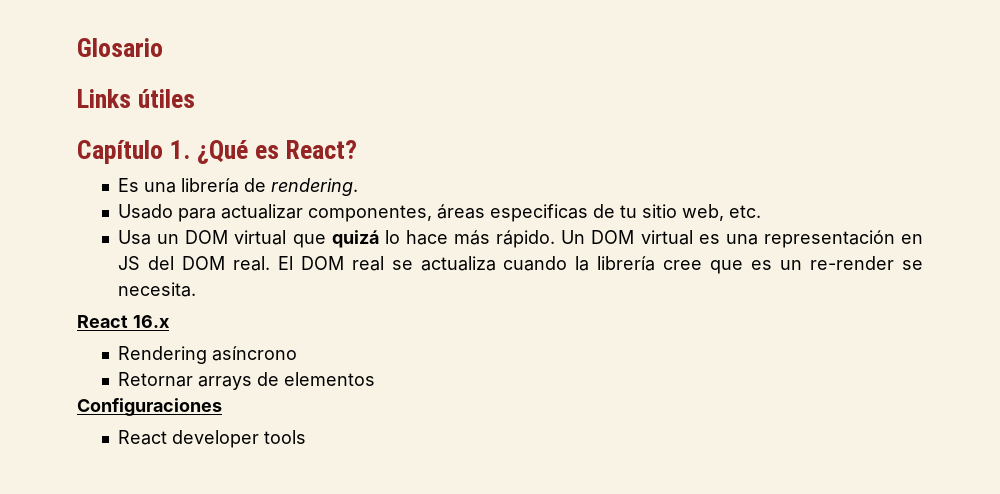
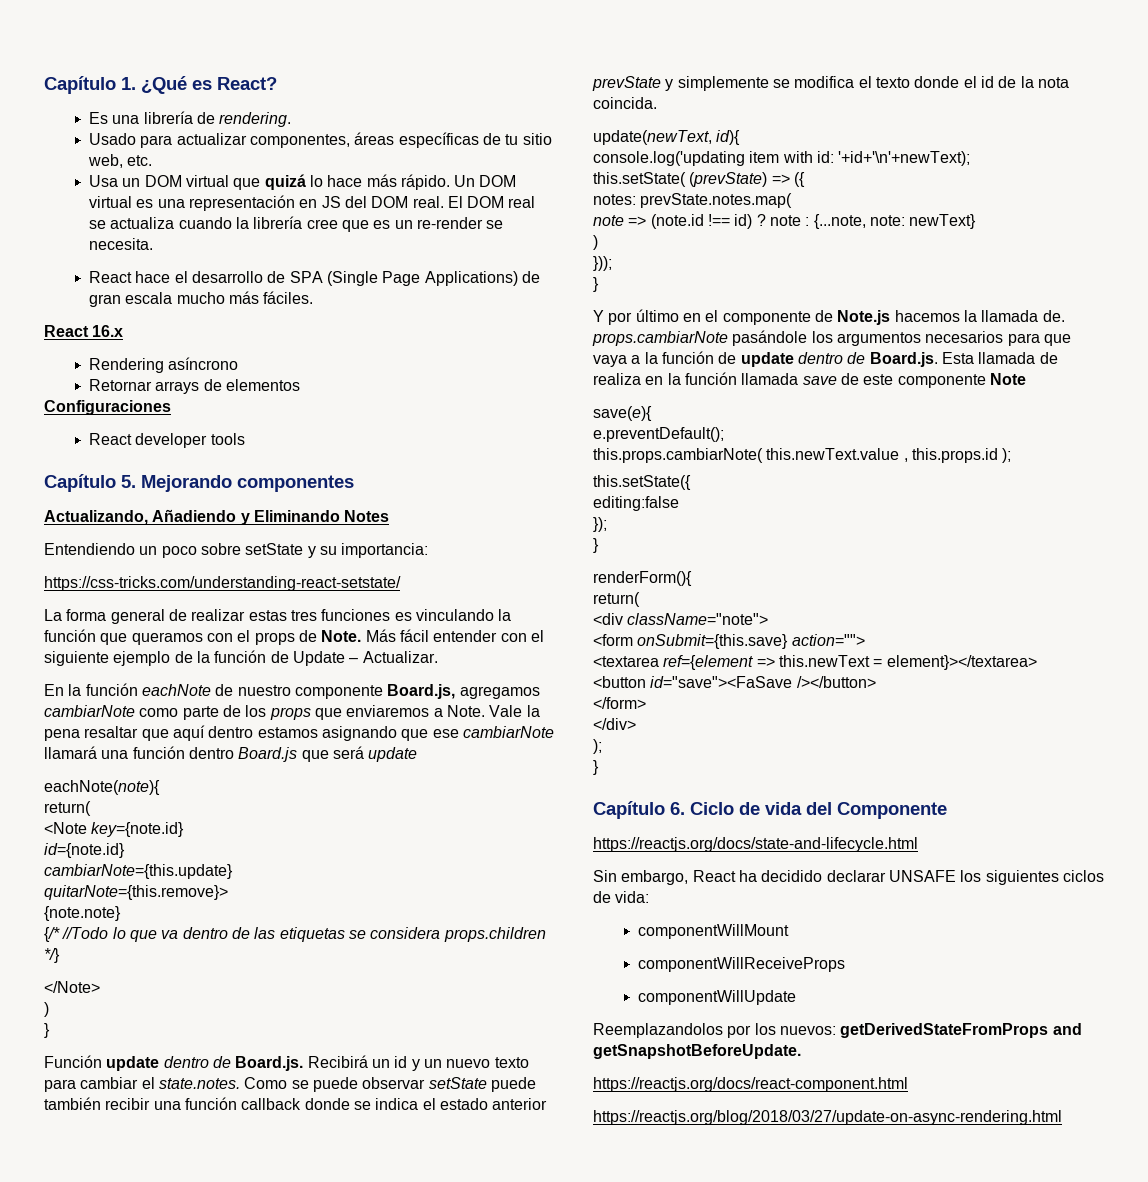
- Glosario
- Links útiles
- Usado para actualizar componentes, áreas especificas de tu sitio web, etc.
+ Usado para actualizar componentes, áreas específicas de tu sitio web, etc.
+ React hace el desarrollo de SPA (Single Page Applications) de gran escala mucho más fáciles.
+ Capítulo 5. Mejorando componentes
+ Actualizando, Añadiendo y Eliminando Notes
+ Entendiendo un poco sobre setState y su importancia:
+ https://css-tricks.com/understanding-react-setstate/
+ La forma general de realizar estas tres funciones es vinculando la función que queramos con el props de Note. Más fácil entender con el siguiente ejemplo de la función de Update – Actualizar.
+ En la función eachNote de nuestro componente Board.js, agregamos cambiarNote como parte de los props que enviaremos a Note. Vale la pena resaltar que aquí dentro estamos asignando que ese cambiarNote llamará una función dentro Board.js que será update
+ eachNote(note){
+ return(
+ <Note key={note.id}
+ id={note.id}
+ cambiarNote={this.update}
+ quitarNote={this.remove}>
+ {note.note}
+ {/* //Todo lo que va dentro de las etiquetas se considera props.children */}
+ </Note>
+ )
+ }
+ Función update dentro de Board.js. Recibirá un id y un nuevo texto para cambiar el state.notes. Como se puede observar setState puede también recibir una función callback donde se indica el estado anterior prevState y simplemente se modifica el texto donde el id de la nota coincida.
+ update(newText, id){
+ console.log('updating item with id: '+id+'\n'+newText);
+ this.setState( (prevState) => ({
+ notes: prevState.notes.map(
+ note => (note.id !== id) ? note : {...note, note: newText}
+ )
+ }));
+ }
+ Y por último en el componente de Note.js hacemos la llamada de. props.cambiarNote pasándole los argumentos necesarios para que vaya a la función de update dentro de Board.js. Esta llamada de realiza en la función llamada save de este componente Note
+ save(e){
+ e.preventDefault();
+ this.props.cambiarNote( this.newText.value , this.props.id );
+ this.setState({
+ editing:false
+ });
+ }
+ renderForm(){
+ return(
+ <div className="note">
+ <form onSubmit={this.save} action="">
+ <textarea ref={element => this.newText = element}></textarea>
+ <button id="save"><FaSave /></button>
+ </form>
+ </div>
+ );
+ }
+ Capítulo 6. Ciclo de vida del Componente
+ https://reactjs.org/docs/state-and-lifecycle.html
+ Sin embargo, React ha decidido declarar UNSAFE los siguientes ciclos de vida:
+ componentWillMount
+ componentWillReceiveProps
+ componentWillUpdate
+ Reemplazandolos por los nuevos: getDerivedStateFromProps and getSnapshotBeforeUpdate.
+ https://reactjs.org/docs/react-component.html
+ https://reactjs.org/blog/2018/03/27/update-on-async-rendering.html

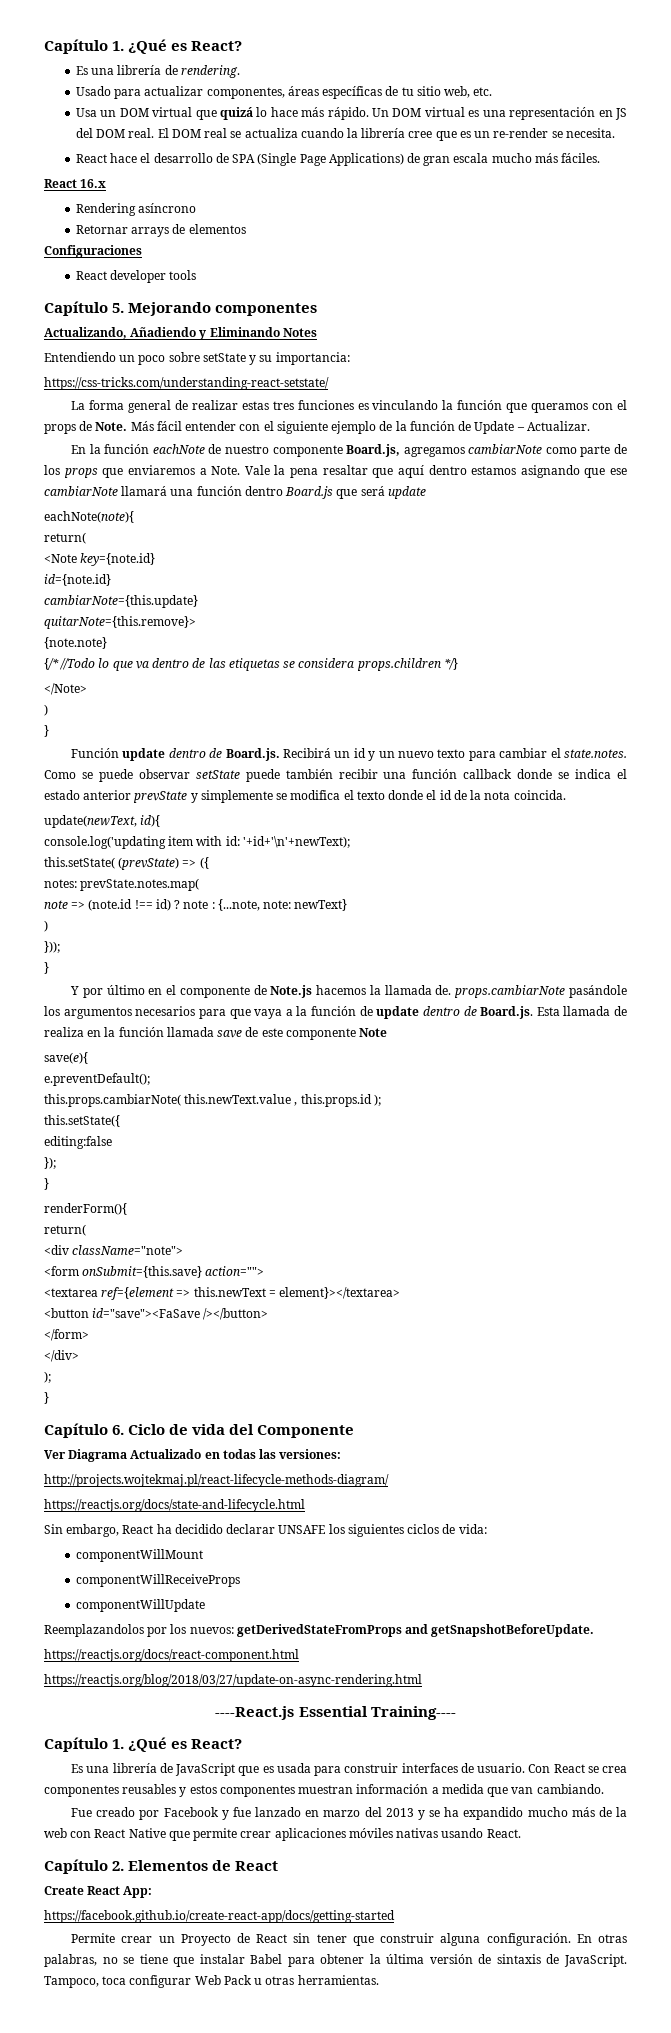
+ Ver Diagrama Actualizado en todas las versiones:
+ http://projects.wojtekmaj.pl/react-lifecycle-methods-diagram/
+ ----React.js Essential Training----
+ Capítulo 1. ¿Qué es React?
+ Es una librería de JavaScript que es usada para construir interfaces de usuario. Con React se crea componentes reusables y estos componentes muestran información a medida que van cambiando.
+ Fue creado por Facebook y fue lanzado en marzo del 2013 y se ha expandido mucho más de la web con React Native que permite crear aplicaciones móviles nativas usando React.
+ Capítulo 2. Elementos de React
+ Create React App:
+ https://facebook.github.io/create-react-app/docs/getting-started
+ Permite crear un Proyecto de React sin tener que construir alguna configuración. En otras palabras, no se tiene que instalar Babel para obtener la última versión de sintaxis de JavaScript. Tampoco, toca configurar Web Pack u otras herramientas.

